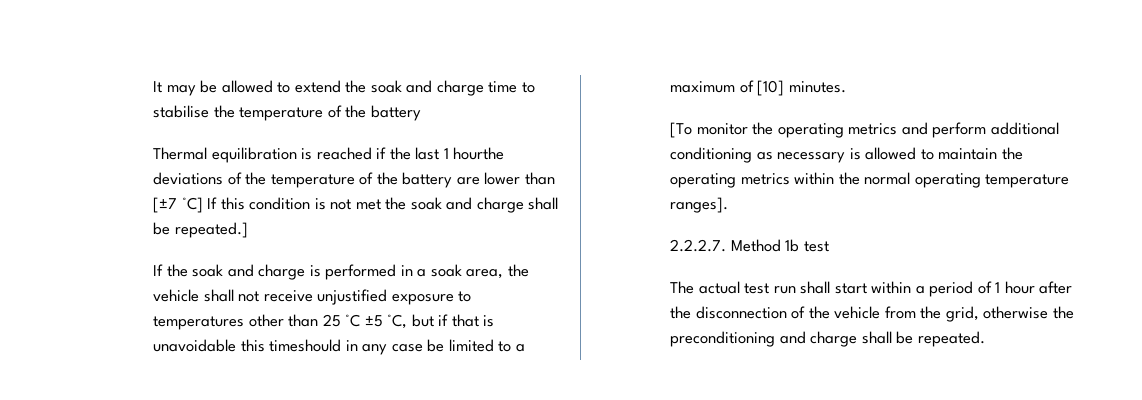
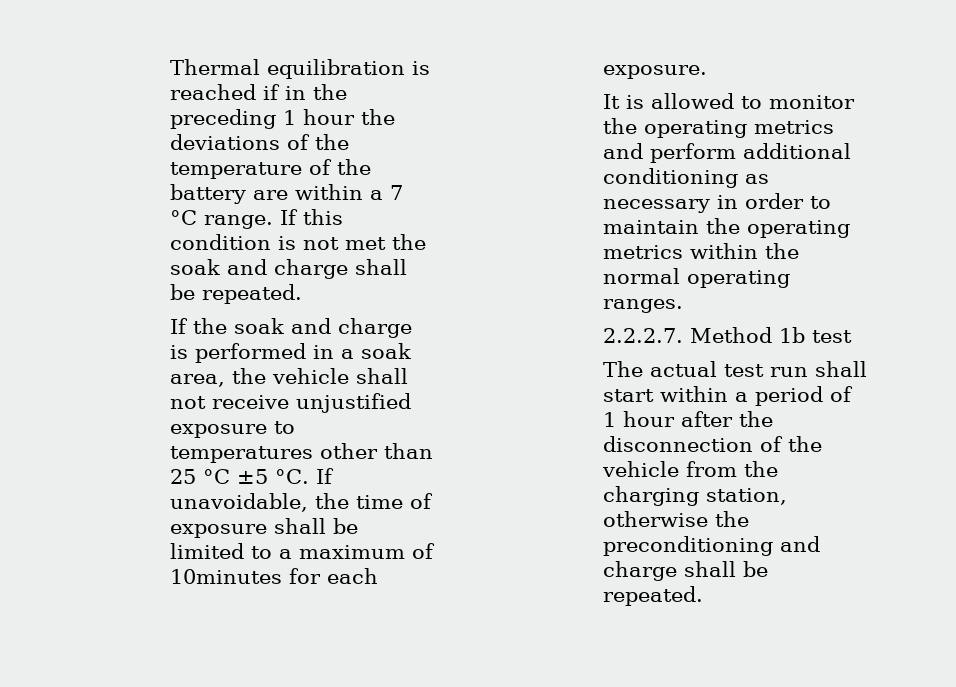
- It may be allowed to extend the soak and charge time to stabilise the temperature of the battery
- Thermal equilibration is reached if the last 1 hourthe deviations of the temperature of the battery are lower than [±7 °C] If this condition is not met the soak and charge shall be repeated.]
+ Thermal equilibration is reached if in the preceding 1 hour the deviations of the temperature of the battery are within a 7 °C range. If this condition is not met the soak and charge shall be repeated.
- If the soak and charge is performed in a soak area, the vehicle shall not receive unjustified exposure to temperatures other than 25 °C ±5 °C, but if that is unavoidable this timeshould in any case be limited to a maximum of [10] minutes.
- [To monitor the operating metrics and perform additional conditioning as necessary is allowed to maintain the operating metrics within the normal operating temperature ranges].
+ If the soak and charge is performed in a soak area, the vehicle shall not receive unjustified exposure to temperatures other than 25 °C ±5 °C. If unavoidable, the time of exposure shall be limited to a maximum of 10minutes for each exposure.
+ It is allowed to monitor the operating metrics and perform additional conditioning as necessary in order to maintain the operating metrics within the normal operating ranges.
- The actual test run shall start within a period of 1 hour after the disconnection of the vehicle from the grid, otherwise the preconditioning and charge shall be repeated.
+ The actual test run shall start within a period of 1 hour after the disconnection of the vehicle from the charging station, otherwise the preconditioning and charge shall be repeated.

